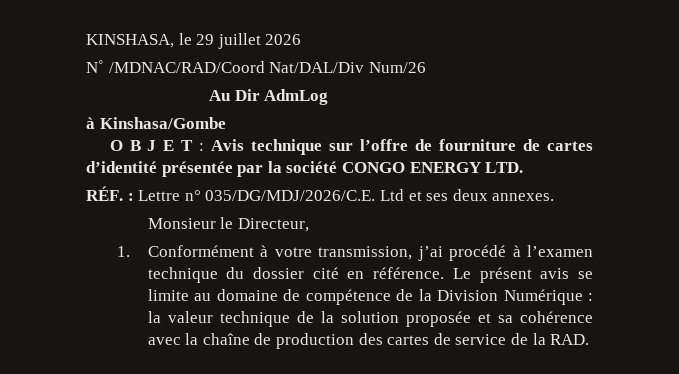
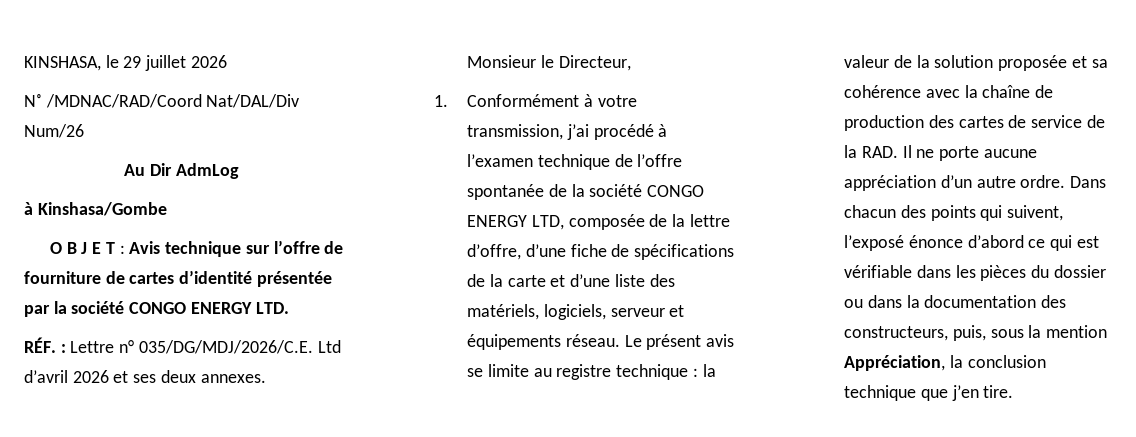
- RÉF. : Lettre n° 035/DG/MDJ/2026/C.E. Ltd et ses deux annexes.
+ RÉF. : Lettre n° 035/DG/MDJ/2026/C.E. Ltd d’avril 2026 et ses deux annexes.
- 1. Conformément à votre transmission, j’ai procédé à l’examen technique du dossier cité en référence.
+ 1. Conformément à votre transmission, j’ai procédé à l’examen technique de l’offre spontanée de la société CONGO ENERGY LTD, composée de la lettre d’offre, d’une fiche de spécifications de la carte et d’une liste des matériels, logiciels, serveur et équipements réseau.
- Le présent avis se limite au domaine de compétence de la Division Numérique : la valeur technique de la solution proposée et sa cohérence avec la chaîne de production des cartes de service de la RAD.
+ Le présent avis se limite au registre technique : la valeur de la solution proposée et sa cohérence avec la chaîne de production des cartes de service de la RAD. Il ne porte aucune appréciation d’un autre ordre. Dans chacun des points qui suivent, l’exposé énonce d’abord ce qui est vérifiable dans les pièces du dossier ou dans la documentation des constructeurs, puis, sous la mention Appréciation, la conclusion technique que j’en tire.

